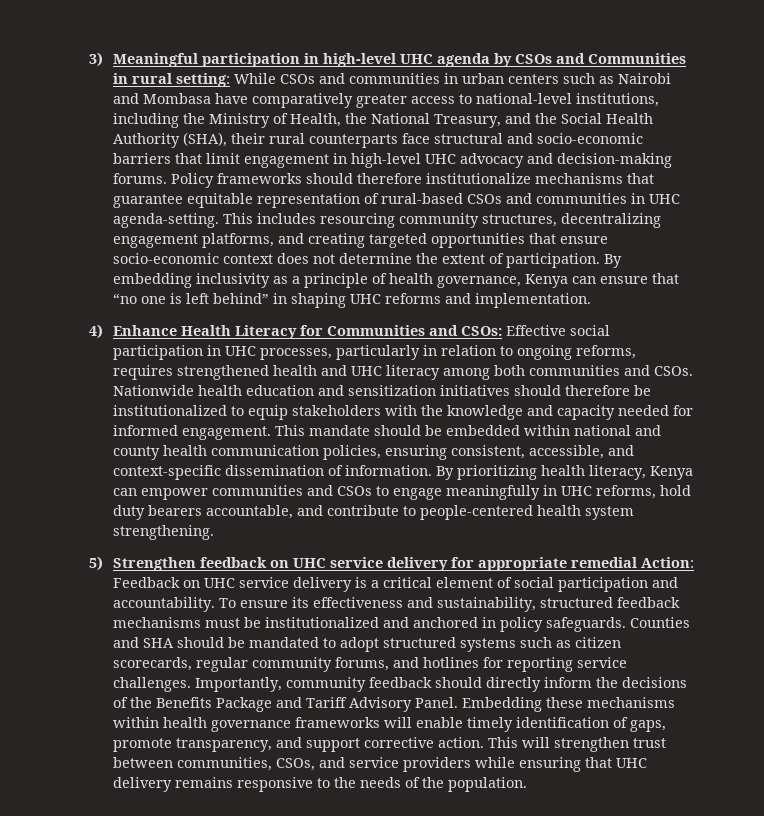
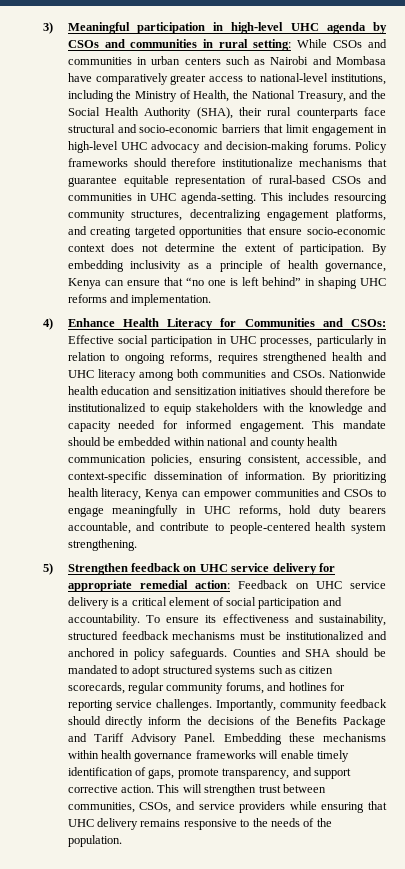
- 3) Meaningful participation in high-level UHC agenda by CSOs and Communities in rural setting:
+ 3) Meaningful participation in high-level UHC agenda by CSOs and communities in rural setting:
- 5) Strengthen feedback on UHC service delivery for appropriate remedial Action: Feedback on UHC service delivery is a critical element of social participation and accountability.
+ 5) Strengthen feedback on UHC service delivery for appropriate remedial action: Feedback on UHC service delivery is a critical element of social participation and accountability.

